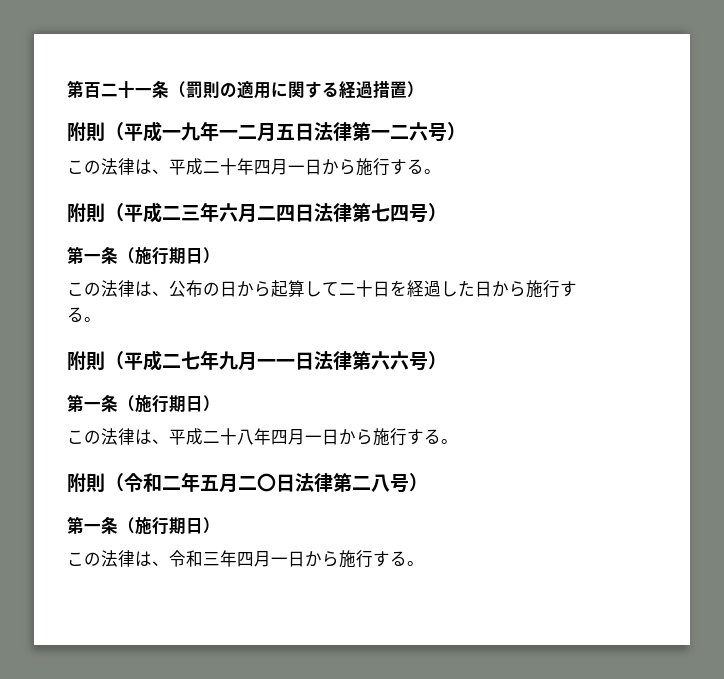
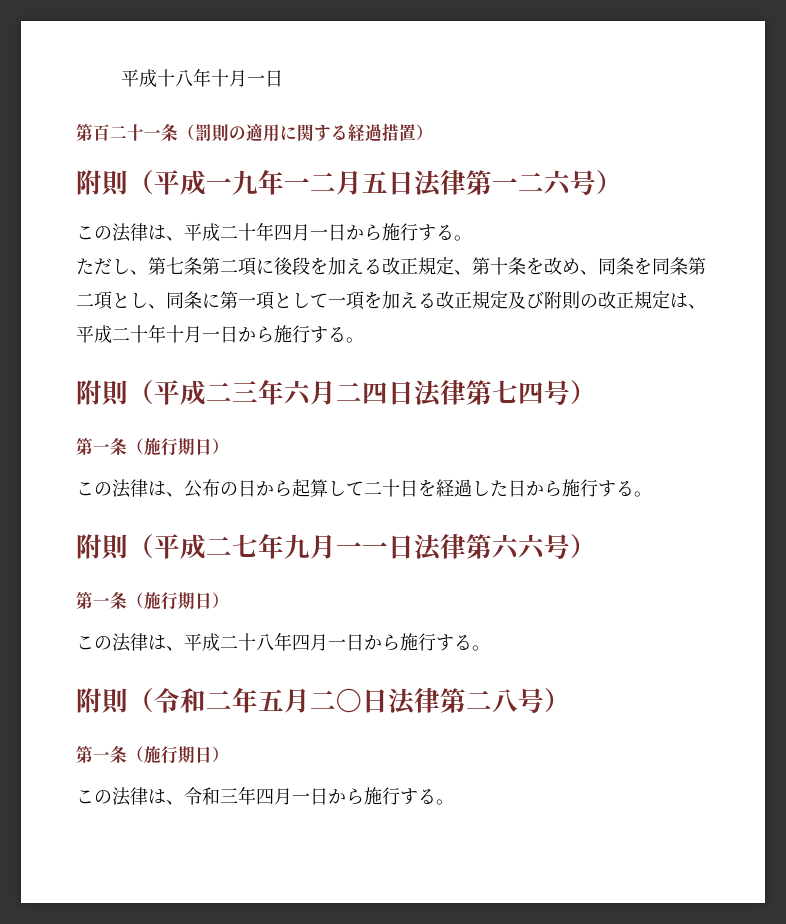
+ 平成十八年十月一日
+ ただし、第七条第二項に後段を加える改正規定、第十条を改め、同条を同条第二項とし、同条に第一項として一項を加える改正規定及び附則の改正規定は、平成二十年十月一日から施行する。

